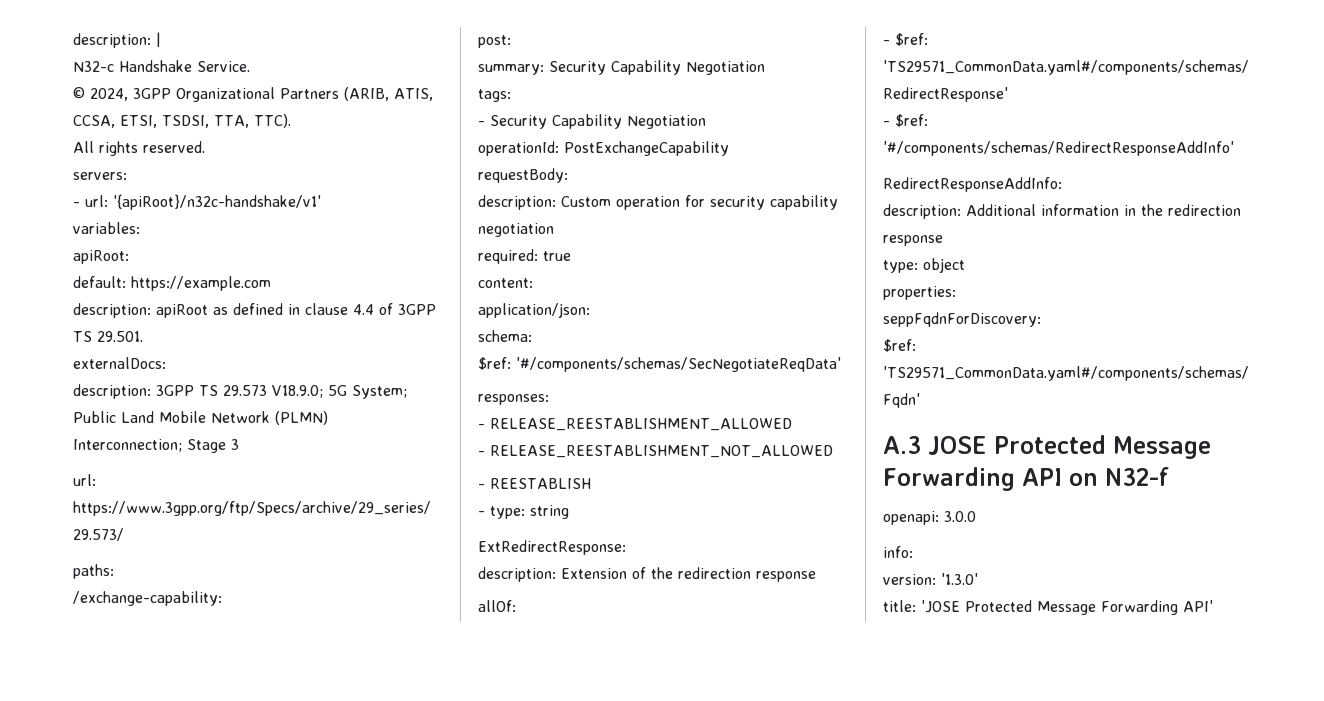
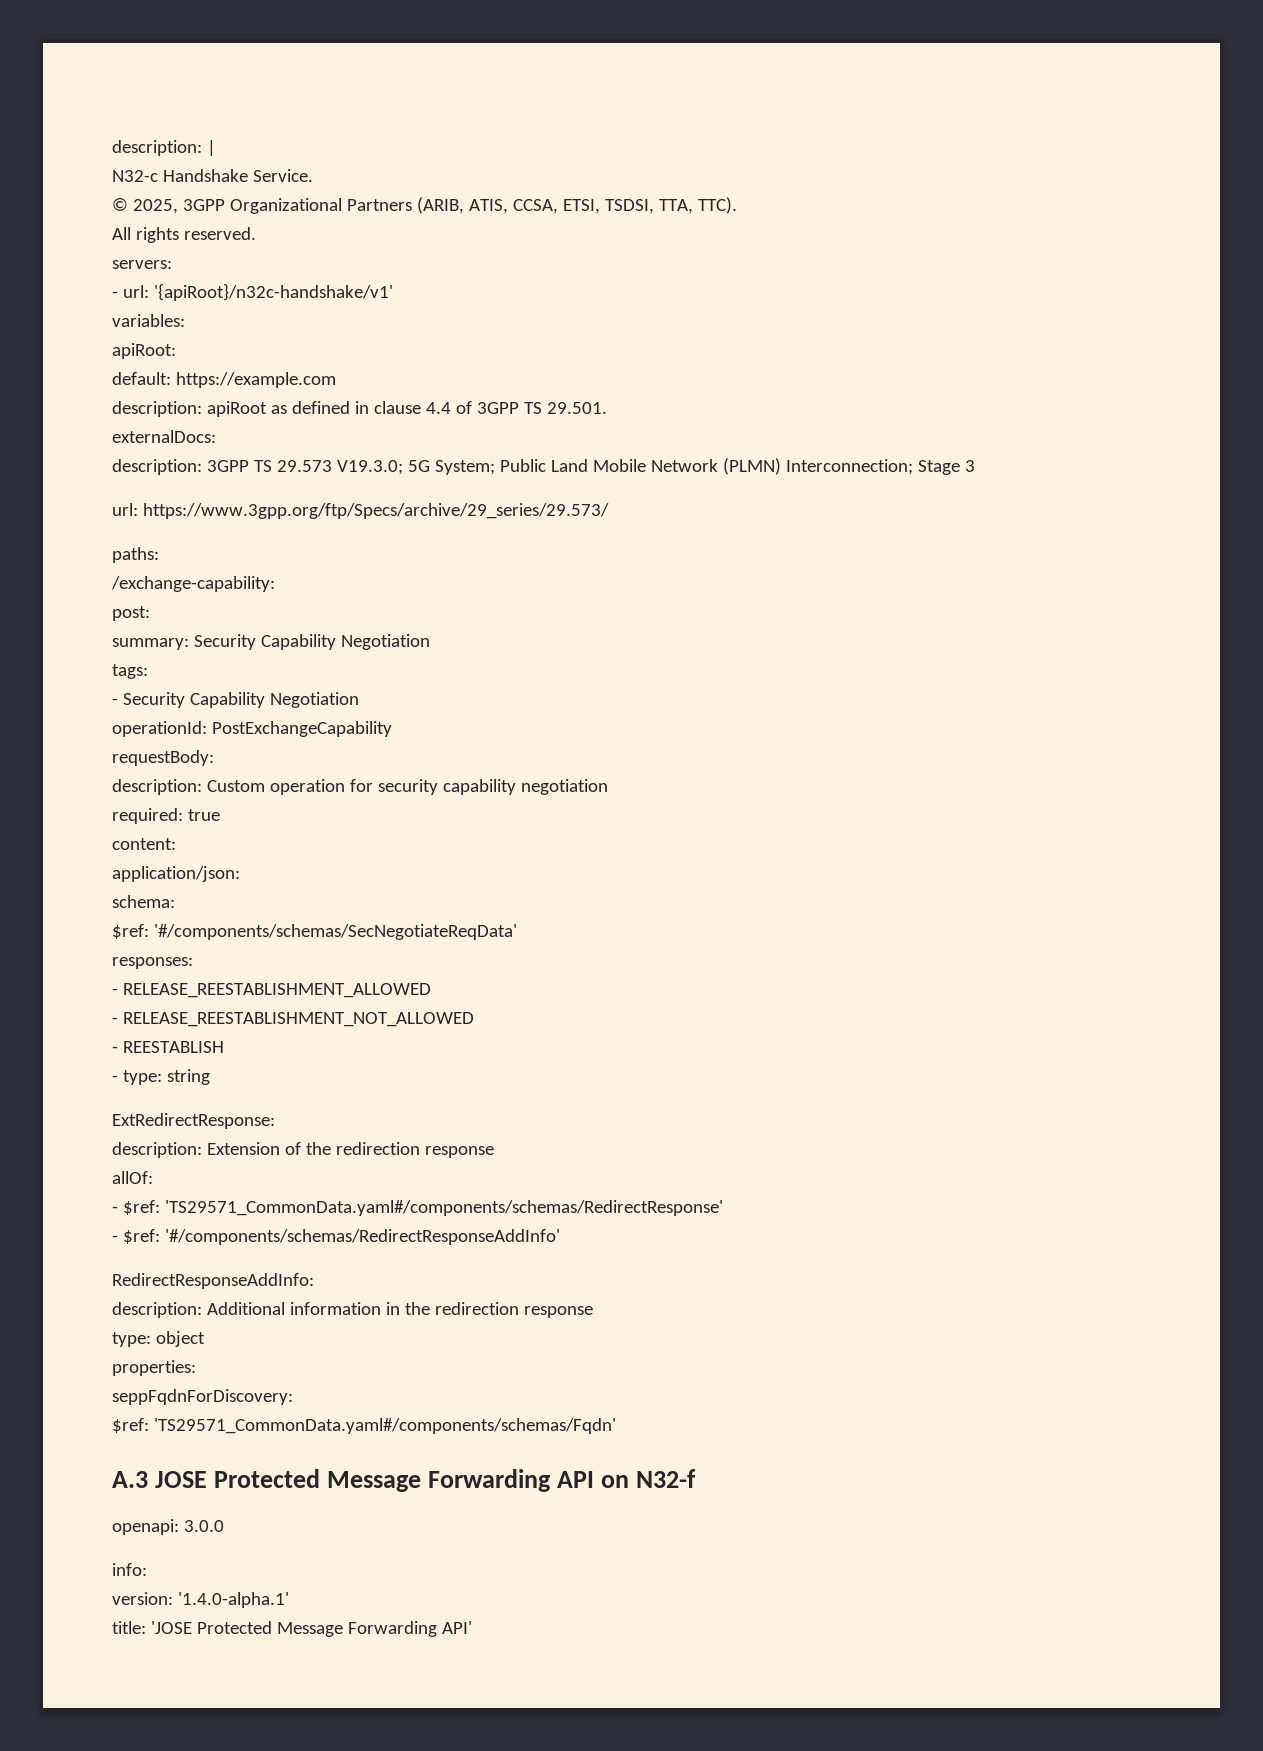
- © 2024, 3GPP Organizational Partners (ARIB, ATIS, CCSA, ETSI, TSDSI, TTA, TTC).
+ © 2025, 3GPP Organizational Partners (ARIB, ATIS, CCSA, ETSI, TSDSI, TTA, TTC).
- description: 3GPP TS 29.573 V18.9.0; 5G System; Public Land Mobile Network (PLMN) Interconnection; Stage 3
+ description: 3GPP TS 29.573 V19.3.0; 5G System; Public Land Mobile Network (PLMN) Interconnection; Stage 3
- version: '1.3.0'
+ version: '1.4.0-alpha.1'

